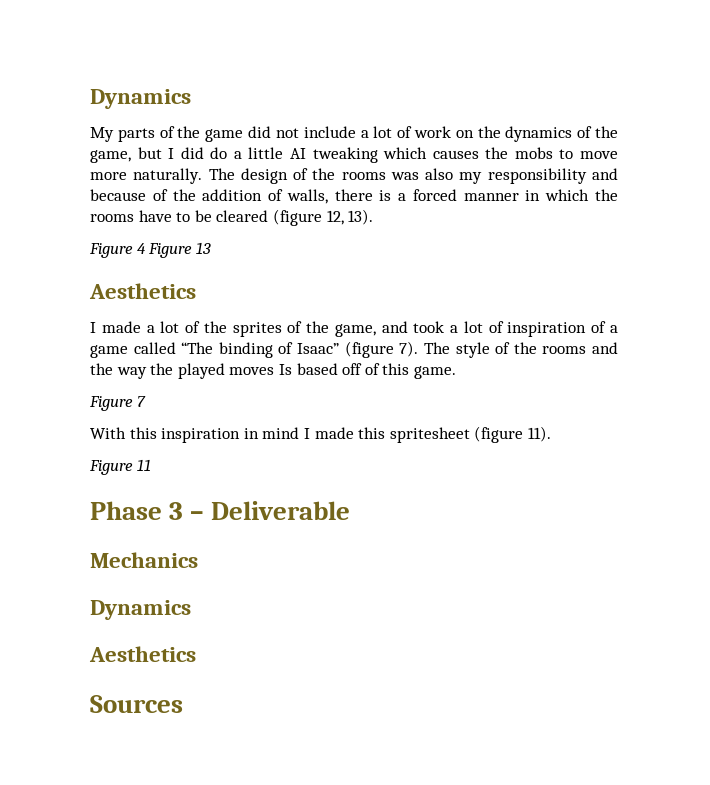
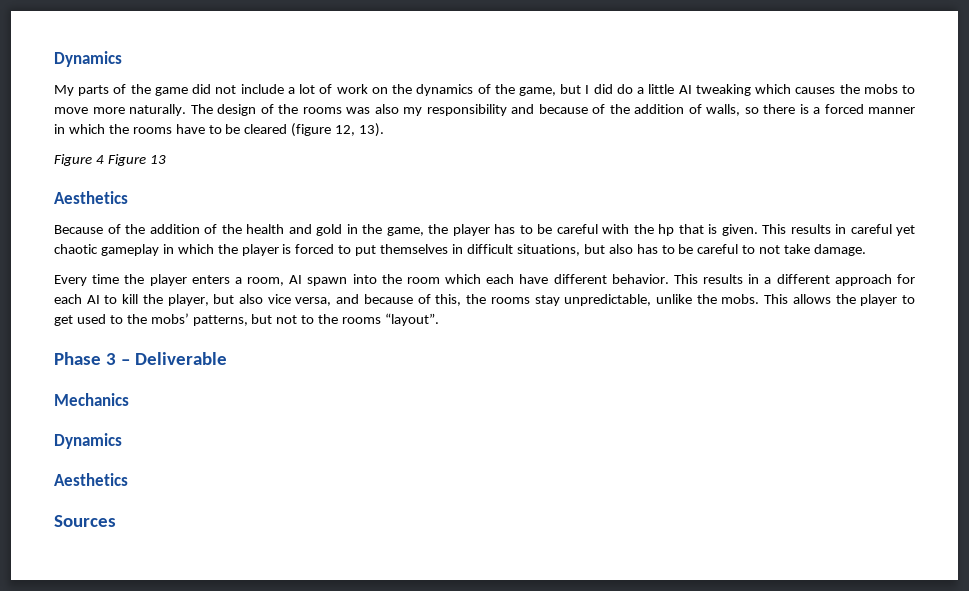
- The design of the rooms was also my responsibility and because of the addition of walls, there is a forced manner in which the rooms have to be cleared (figure 12, 13).
+ The design of the rooms was also my responsibility and because of the addition of walls, so there is a forced manner in which the rooms have to be cleared (figure 12, 13).
- I made a lot of the sprites of the game, and took a lot of inspiration of a game called “The binding of Isaac” (figure 7). The style of the rooms and the way the played moves Is based off of this game.
- Figure 7
- With this inspiration in mind I made this spritesheet (figure 11).
- Figure 11
+ Because of the addition of the health and gold in the game, the player has to be careful with the hp that is given. This results in careful yet chaotic gameplay in which the player is forced to put themselves in difficult situations, but also has to be careful to not take damage.
+ Every time the player enters a room, AI spawn into the room which each have different behavior. This results in a different approach for each AI to kill the player, but also vice versa, and because of this, the rooms stay unpredictable, unlike the mobs. This allows the player to get used to the mobs’ patterns, but not to the rooms “layout”.

